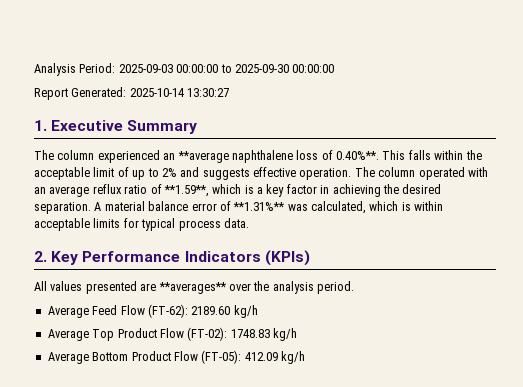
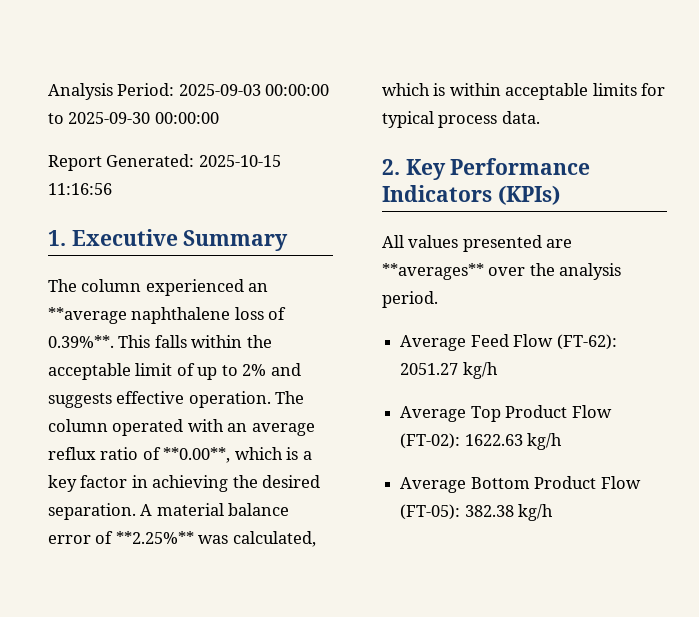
- Report Generated: 2025-10-14 13:30:27
+ Report Generated: 2025-10-15 11:16:56
- The column experienced an **average naphthalene loss of 0.40%**. This falls within the acceptable limit of up to 2% and suggests effective operation.
+ The column experienced an **average naphthalene loss of 0.39%**. This falls within the acceptable limit of up to 2% and suggests effective operation.
- The column operated with an average reflux ratio of **1.59**, which is a key factor in achieving the desired separation.
+ The column operated with an average reflux ratio of **0.00**, which is a key factor in achieving the desired separation.
- A material balance error of **1.31%** was calculated, which is within acceptable limits for typical process data.
+ A material balance error of **2.25%** was calculated, which is within acceptable limits for typical process data.
- Average Feed Flow (FT-62): 2189.60 kg/h
+ Average Feed Flow (FT-62): 2051.27 kg/h
- Average Top Product Flow (FT-02): 1748.83 kg/h
+ Average Top Product Flow (FT-02): 1622.63 kg/h
- Average Bottom Product Flow (FT-05): 412.09 kg/h
+ Average Bottom Product Flow (FT-05): 382.38 kg/h

